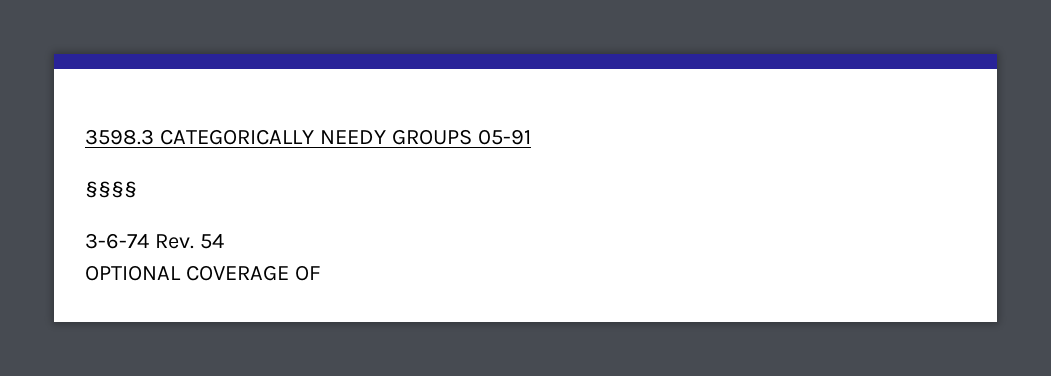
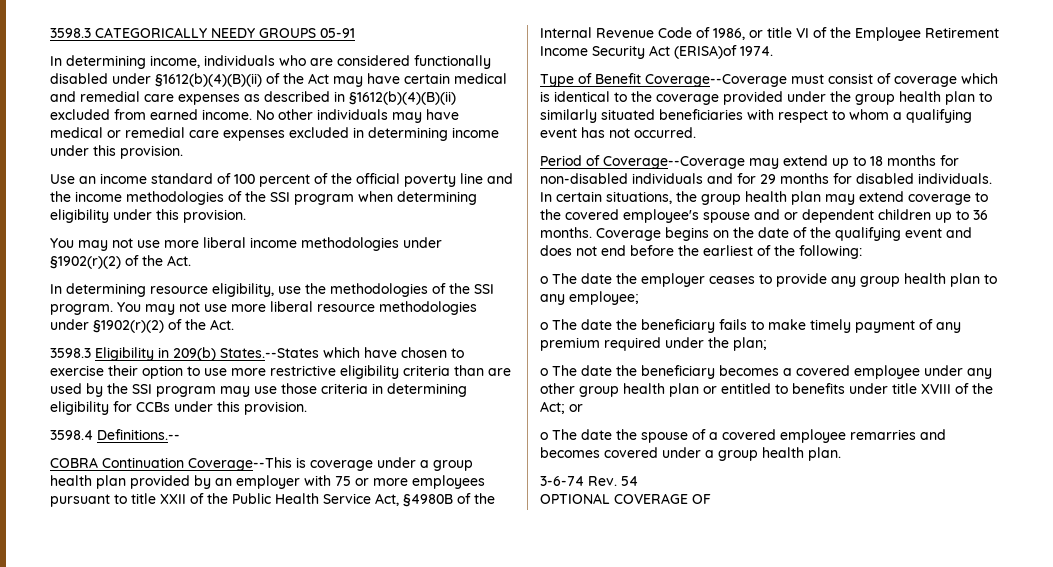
- §§§§
+ In determining income, individuals who are considered functionally disabled under §1612(b)(4)(B)(ii) of the Act may have certain medical and remedial care expenses as described in §1612(b)(4)(B)(ii) excluded from earned income. No other individuals may have medical or remedial care expenses excluded in determining income under this provision.
+ Use an income standard of 100 percent of the official poverty line and the income methodologies of the SSI program when determining eligibility under this provision.
+ You may not use more liberal income methodologies under §1902(r)(2) of the Act.
+ In determining resource eligibility, use the methodologies of the SSI program. You may not use more liberal resource methodologies under §1902(r)(2) of the Act.
+ 3598.3 Eligibility in 209(b) States.--States which have chosen to exercise their option to use more restrictive eligibility criteria than are used by the SSI program may use those criteria in determining eligibility for CCBs under this provision.
+ 3598.4 Definitions.--
+ COBRA Continuation Coverage--This is coverage under a group health plan provided by an employer with 75 or more employees pursuant to title XXII of the Public Health Service Act, §4980B of the Internal Revenue Code of 1986, or title VI of the Employee Retirement Income Security Act (ERISA)of 1974.
+ Type of Benefit Coverage--Coverage must consist of coverage which is identical to the coverage provided under the group health plan to similarly situated beneficiaries with respect to whom a qualifying event has not occurred.
+ Period of Coverage--Coverage may extend up to 18 months for non-disabled individuals and for 29 months for disabled individuals. In certain situations, the group health plan may extend coverage to the covered employee's spouse and or dependent children up to 36 months. Coverage begins on the date of the qualifying event and does not end before the earliest of the following:
+ o The date the employer ceases to provide any group health plan to any employee;
+ o The date the beneficiary fails to make timely payment of any premium required under the plan;
+ o The date the beneficiary becomes a covered employee under any other group health plan or entitled to benefits under title XVIII of the Act; or
+ o The date the spouse of a covered employee remarries and becomes covered under a group health plan.

